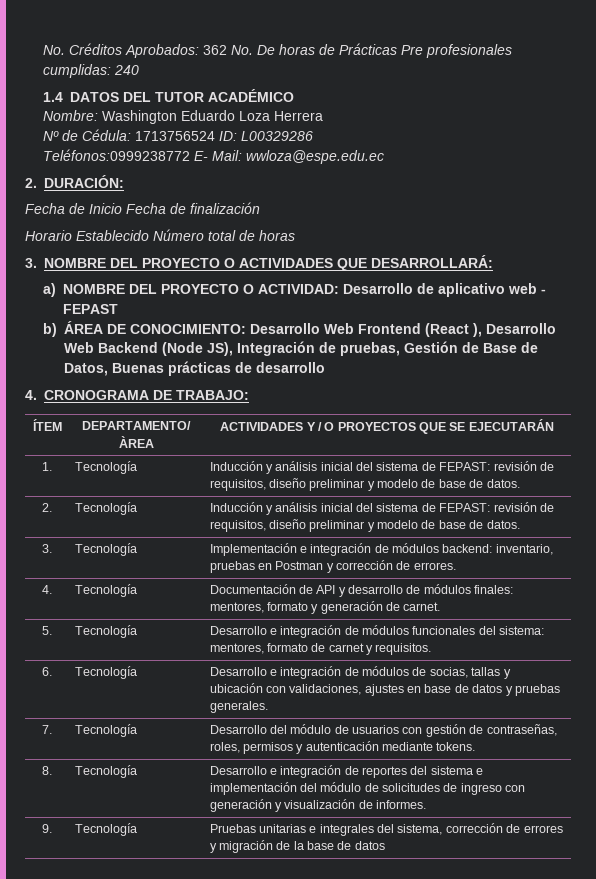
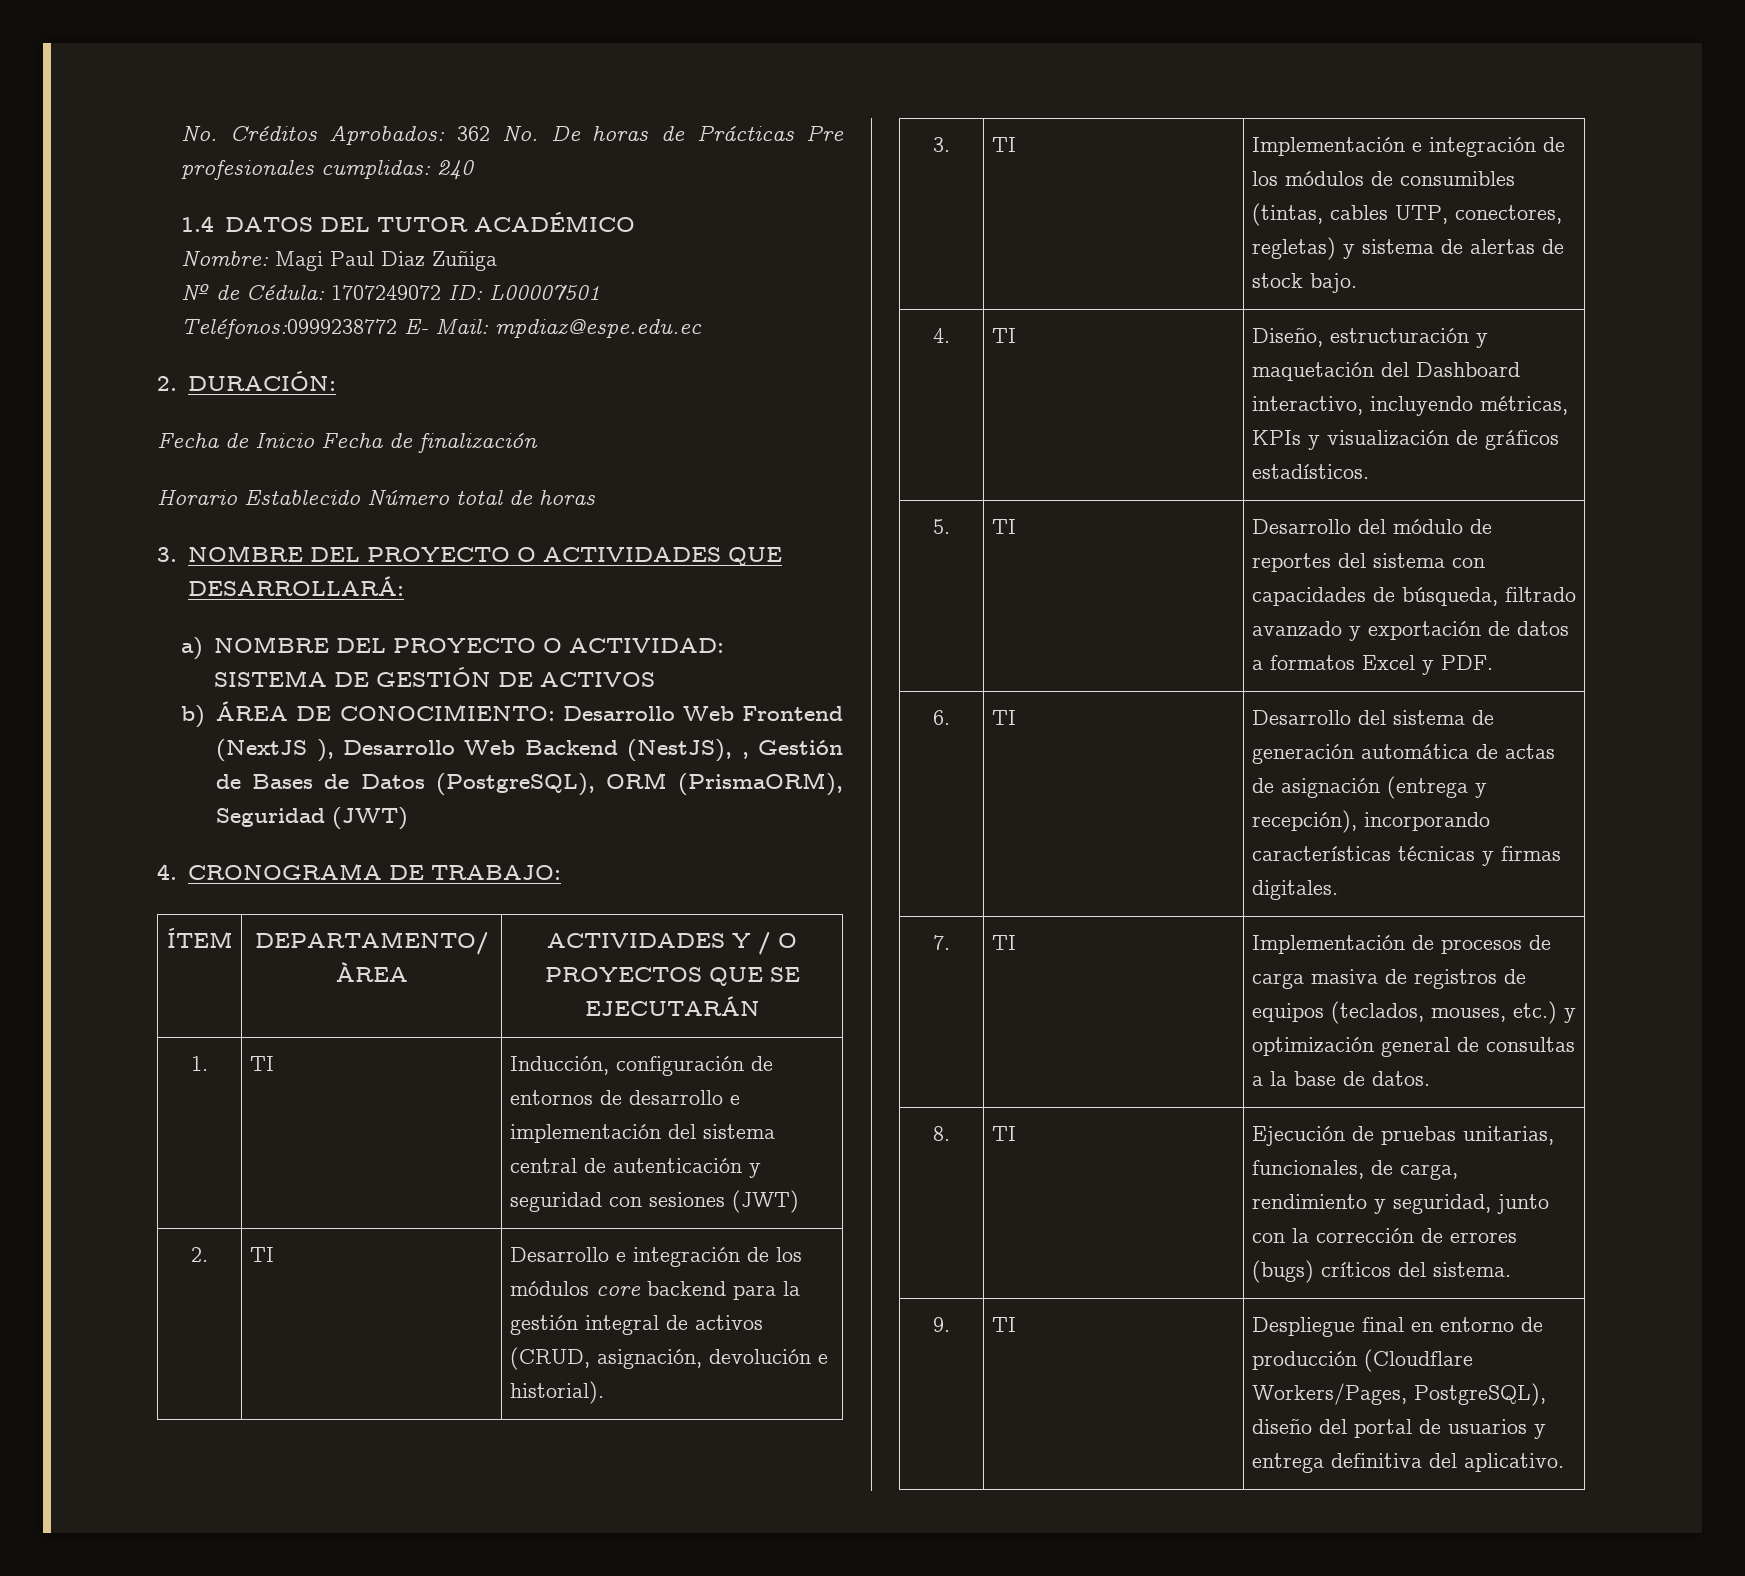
- Nombre: Washington Eduardo Loza Herrera
+ Nombre: Magi Paul Diaz Zuñiga
- Nº de Cédula: 1713756524 ID: L00329286
+ Nº de Cédula: 1707249072 ID: L00007501
- Teléfonos:0999238772 E- Mail: wwloza@espe.edu.ec
+ Teléfonos:0999238772 E- Mail: mpdiaz@espe.edu.ec
- a) NOMBRE DEL PROYECTO O ACTIVIDAD: Desarrollo de aplicativo web - FEPAST
+ a) NOMBRE DEL PROYECTO O ACTIVIDAD: SISTEMA DE GESTIÓN DE ACTIVOS
- b) ÁREA DE CONOCIMIENTO: Desarrollo Web Frontend (React ), Desarrollo Web Backend (Node JS), Integración de pruebas, Gestión de Base de Datos, Buenas prácticas de desarrollo
+ b) ÁREA DE CONOCIMIENTO: Desarrollo Web Frontend (NextJS ), Desarrollo Web Backend (NestJS), , Gestión de Bases de Datos (PostgreSQL), ORM (PrismaORM), Seguridad (JWT)
- 1. | Tecnología | Inducción y análisis inicial del sistema de FEPAST: revisión de requisitos, diseño preliminar y modelo de base de datos.
- 2. | Tecnología | Inducción y análisis inicial del sistema de FEPAST: revisión de requisitos, diseño preliminar y modelo de base de datos.
+ 1. | TI | Inducción, configuración de entornos de desarrollo e implementación del sistema central de autenticación y seguridad con sesiones (JWT)
+ 2. | TI | Desarrollo e integración de los módulos core backend para la gestión integral de activos (CRUD, asignación, devolución e historial).
- 3. | Tecnología | Implementación e integración de módulos backend: inventario, pruebas en Postman y corrección de errores.
- 4. | Tecnología | Documentación de API y desarrollo de módulos finales: mentores, formato y generación de carnet.
- 5. | Tecnología | Desarrollo e integración de módulos funcionales del sistema: mentores, formato de carnet y requisitos.
- 6. | Tecnología | Desarrollo e integración de módulos de socias, tallas y ubicación con validaciones, ajustes en base de datos y pruebas generales.
- 7. | Tecnología | Desarrollo del módulo de usuarios con gestión de contraseñas, roles, permisos y autenticación mediante tokens.
- 8. | Tecnología | Desarrollo e integración de reportes del sistema e implementación del módulo de solicitudes de ingreso con generación y visualización de informes.
- 9. | Tecnología | Pruebas unitarias e integrales del sistema, corrección de errores y migración de la base de datos
+ 3. | TI | Implementación e integración de los módulos de consumibles (tintas, cables UTP, conectores, regletas) y sistema de alertas de stock bajo.
+ 4. | TI | Diseño, estructuración y maquetación del Dashboard interactivo, incluyendo métricas, KPIs y visualización de gráficos estadísticos.
+ 5. | TI | Desarrollo del módulo de reportes del sistema con capacidades de búsqueda, filtrado avanzado y exportación de datos a formatos Excel y PDF.
+ 6. | TI | Desarrollo del sistema de generación automática de actas de asignación (entrega y recepción), incorporando características técnicas y firmas digitales.
+ 7. | TI | Implementación de procesos de carga masiva de registros de equipos (teclados, mouses, etc.) y optimización general de consultas a la base de datos.
+ 8. | TI | Ejecución de pruebas unitarias, funcionales, de carga, rendimiento y seguridad, junto con la corrección de errores (bugs) críticos del sistema.
+ 9. | TI | Despliegue final en entorno de producción (Cloudflare Workers/Pages, PostgreSQL), diseño del portal de usuarios y entrega definitiva del aplicativo.

